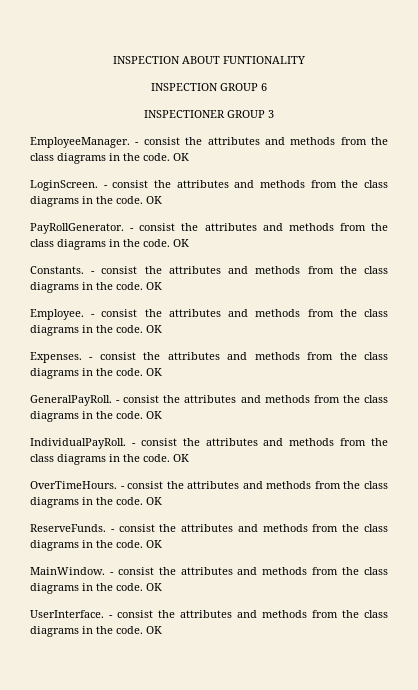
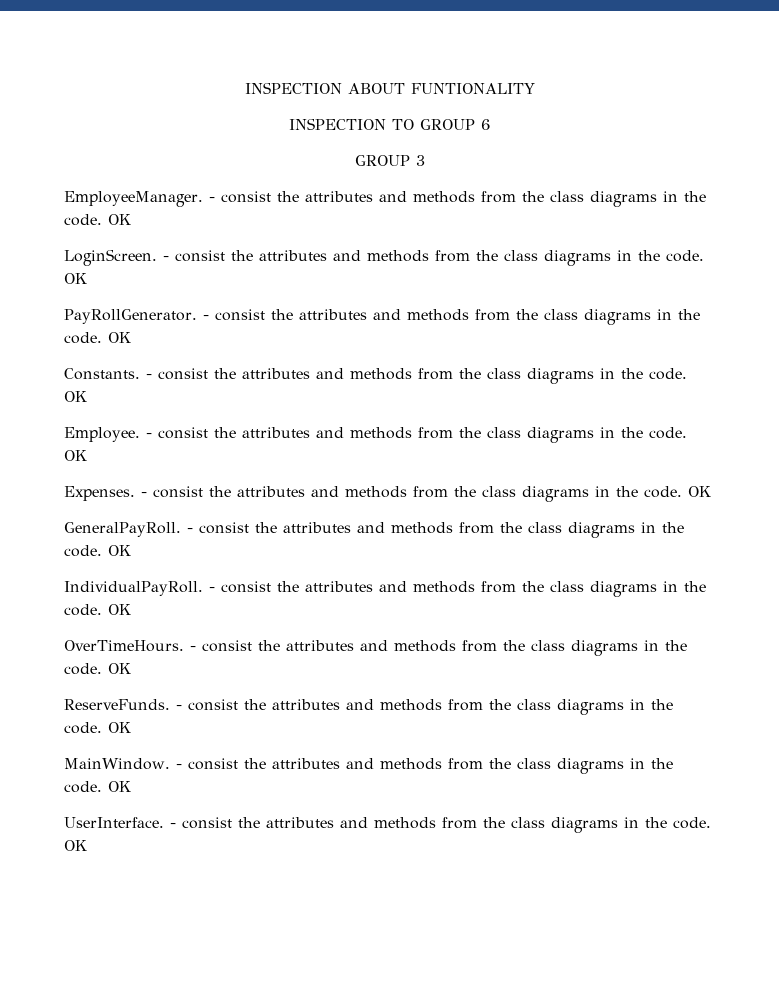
- INSPECTION GROUP 6
+ INSPECTION TO GROUP 6
- INSPECTIONER GROUP 3
+ GROUP 3

